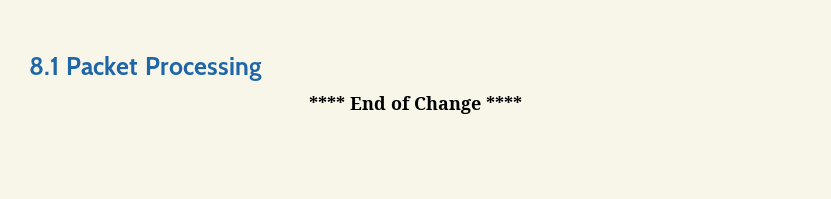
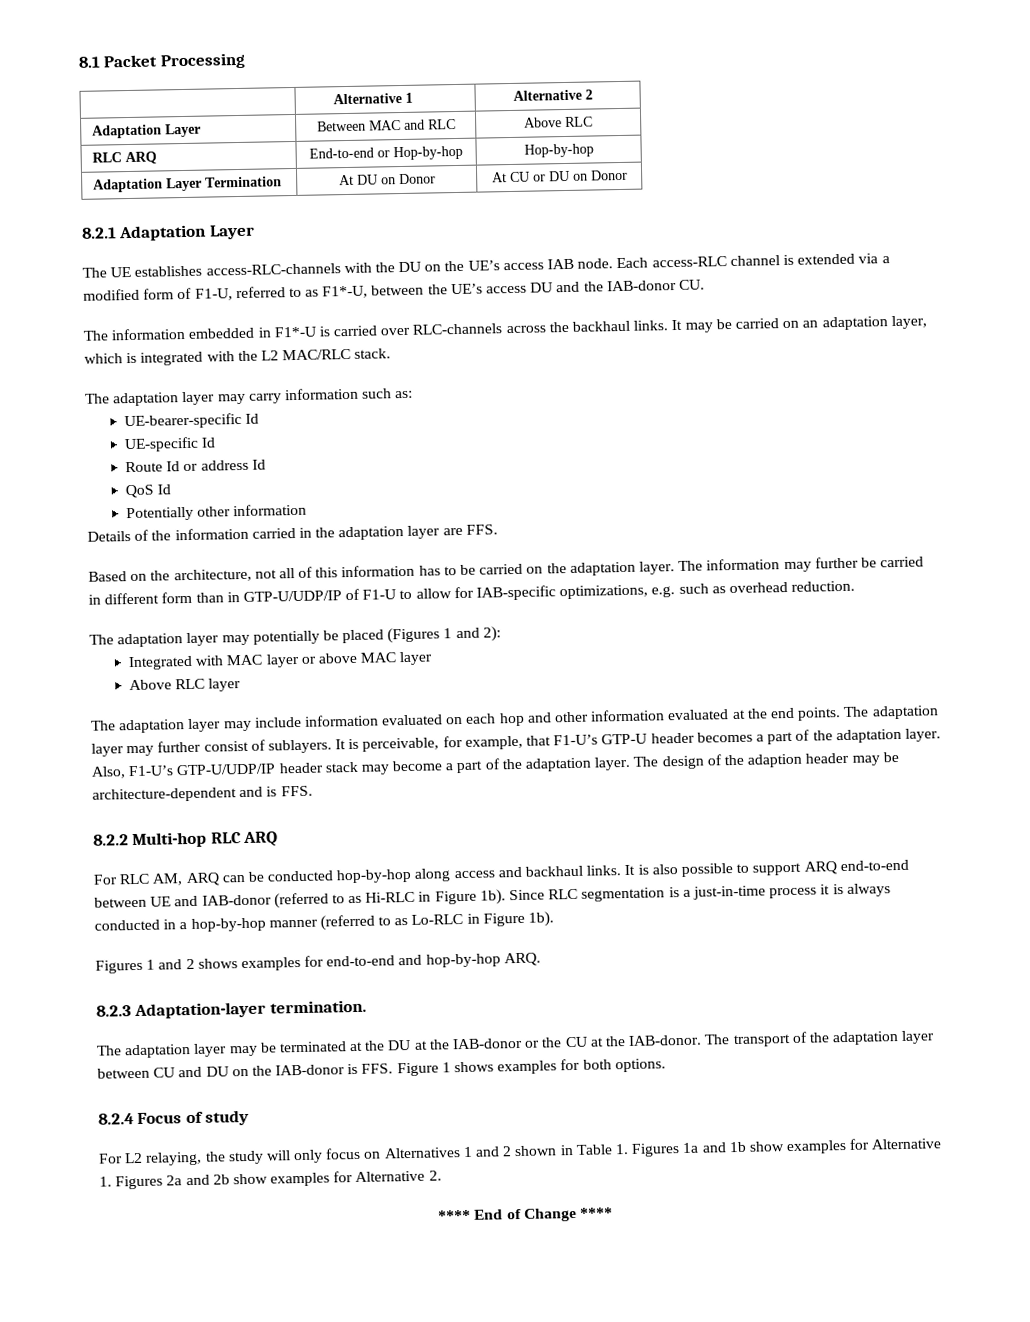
+ | Alternative 1 | Alternative 2
+ Adaptation Layer | Between MAC and RLC | Above RLC
+ RLC ARQ | End-to-end or Hop-by-hop | Hop-by-hop
+ Adaptation Layer Termination | At DU on Donor | At CU or DU on Donor
+ 8.2.1 Adaptation Layer
+ The UE establishes access-RLC-channels with the DU on the UE’s access IAB node. Each access-RLC channel is extended via a modified form of F1-U, referred to as F1*-U, between the UE’s access DU and the IAB-donor CU.
+ The information embedded in F1*-U is carried over RLC-channels across the backhaul links. It may be carried on an adaptation layer, which is integrated with the L2 MAC/RLC stack.
+ The adaptation layer may carry information such as:
+ UE-bearer-specific Id
+ UE-specific Id
+ Route Id or address Id
+ QoS Id
+ Potentially other information
+ Details of the information carried in the adaptation layer are FFS.
+ Based on the architecture, not all of this information has to be carried on the adaptation layer. The information may further be carried in different form than in GTP-U/UDP/IP of F1-U to allow for IAB-specific optimizations, e.g. such as overhead reduction.
+ The adaptation layer may potentially be placed (Figures 1 and 2):
+ Integrated with MAC layer or above MAC layer
+ Above RLC layer
+ The adaptation layer may include information evaluated on each hop and other information evaluated at the end points. The adaptation layer may further consist of sublayers. It is perceivable, for example, that F1-U’s GTP-U header becomes a part of the adaptation layer. Also, F1-U’s GTP-U/UDP/IP header stack may become a part of the adaptation layer. The design of the adaption header may be architecture-dependent and is FFS.
+ 8.2.2 Multi-hop RLC ARQ
+ For RLC AM, ARQ can be conducted hop-by-hop along access and backhaul links. It is also possible to support ARQ end-to-end between UE and IAB-donor (referred to as Hi-RLC in Figure 1b). Since RLC segmentation is a just-in-time process it is always conducted in a hop-by-hop manner (referred to as Lo-RLC in Figure 1b).
+ Figures 1 and 2 shows examples for end-to-end and hop-by-hop ARQ.
+ 8.2.3 Adaptation-layer termination.
+ The adaptation layer may be terminated at the DU at the IAB-donor or the CU at the IAB-donor. The transport of the adaptation layer between CU and DU on the IAB-donor is FFS. Figure 1 shows examples for both options.
+ 8.2.4 Focus of study
+ For L2 relaying, the study will only focus on Alternatives 1 and 2 shown in Table 1. Figures 1a and 1b show examples for Alternative 1. Figures 2a and 2b show examples for Alternative 2.

